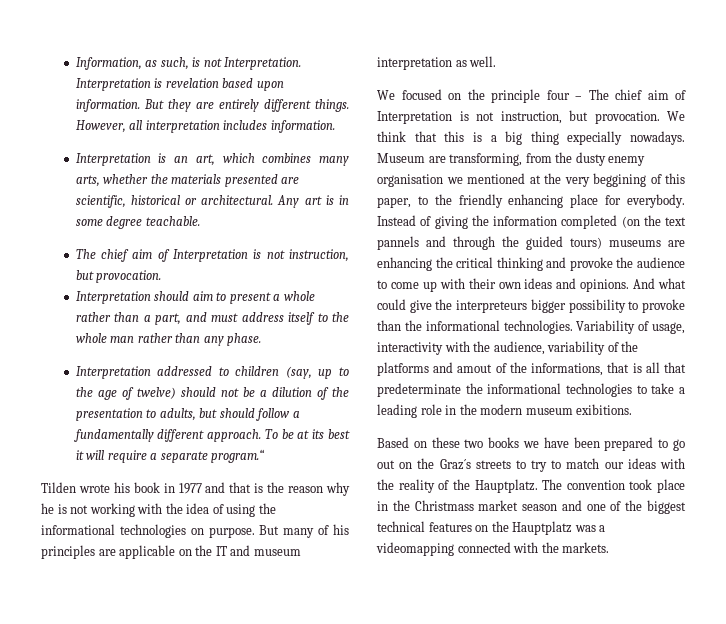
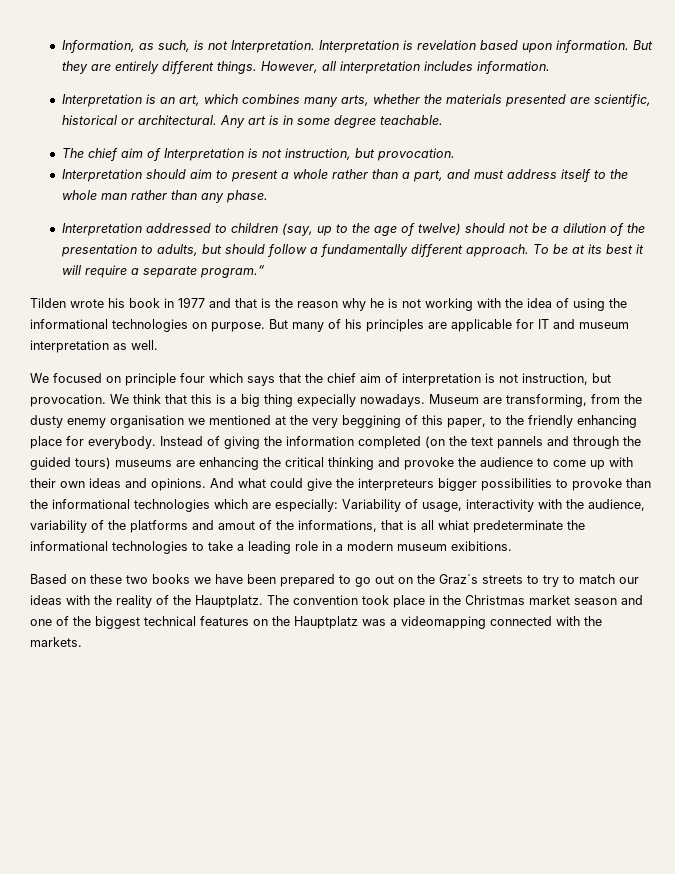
- But many of his principles are applicable on the IT and museum interpretation as well.
+ But many of his principles are applicable for IT and museum interpretation as well.
- We focused on the principle four – The chief aim of Interpretation is not instruction, but provocation.
+ We focused on principle four which says that the chief aim of interpretation is not instruction, but provocation.
- And what could give the interpreteurs bigger possibility to provoke than the informational technologies. Variability of usage, interactivity with the audience, variability of the platforms and amout of the informations, that is all that predeterminate the informational technologies to take a leading role in the modern museum exibitions.
+ And what could give the interpreteurs bigger possibilities to provoke than the informational technologies which are especially: Variability of usage, interactivity with the audience, variability of the platforms and amout of the informations, that is all whiat predeterminate the informational technologies to take a leading role in a modern museum exibitions.
- The convention took place in the Christmass market season and one of the biggest technical features on the Hauptplatz was a videomapping connected with the markets.
+ The convention took place in the Christmas market season and one of the biggest technical features on the Hauptplatz was a videomapping connected with the markets.

